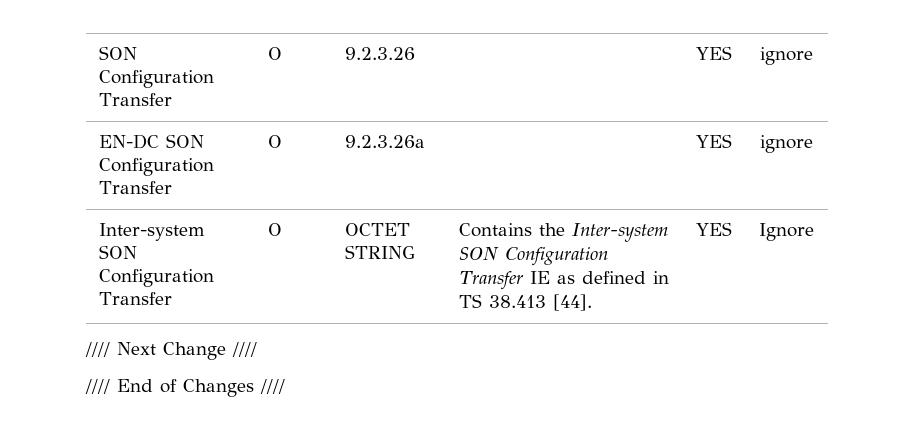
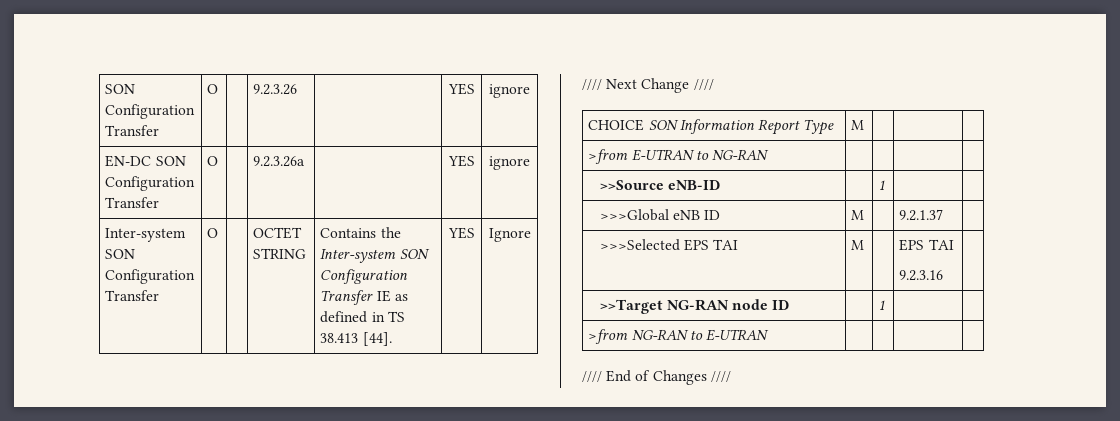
+ CHOICE SON Information Report Type | M | | |
+ >from E-UTRAN to NG-RAN | | | |
+ >>Source eNB-ID | | 1 | |
+ >>>Global eNB ID | M | | 9.2.1.37 |
+ >>>Selected EPS TAI | M | | EPS TAI
+ 9.2.3.16 |
+ >>Target NG-RAN node ID | | 1 | |
+ >from NG-RAN to E-UTRAN | | | |

